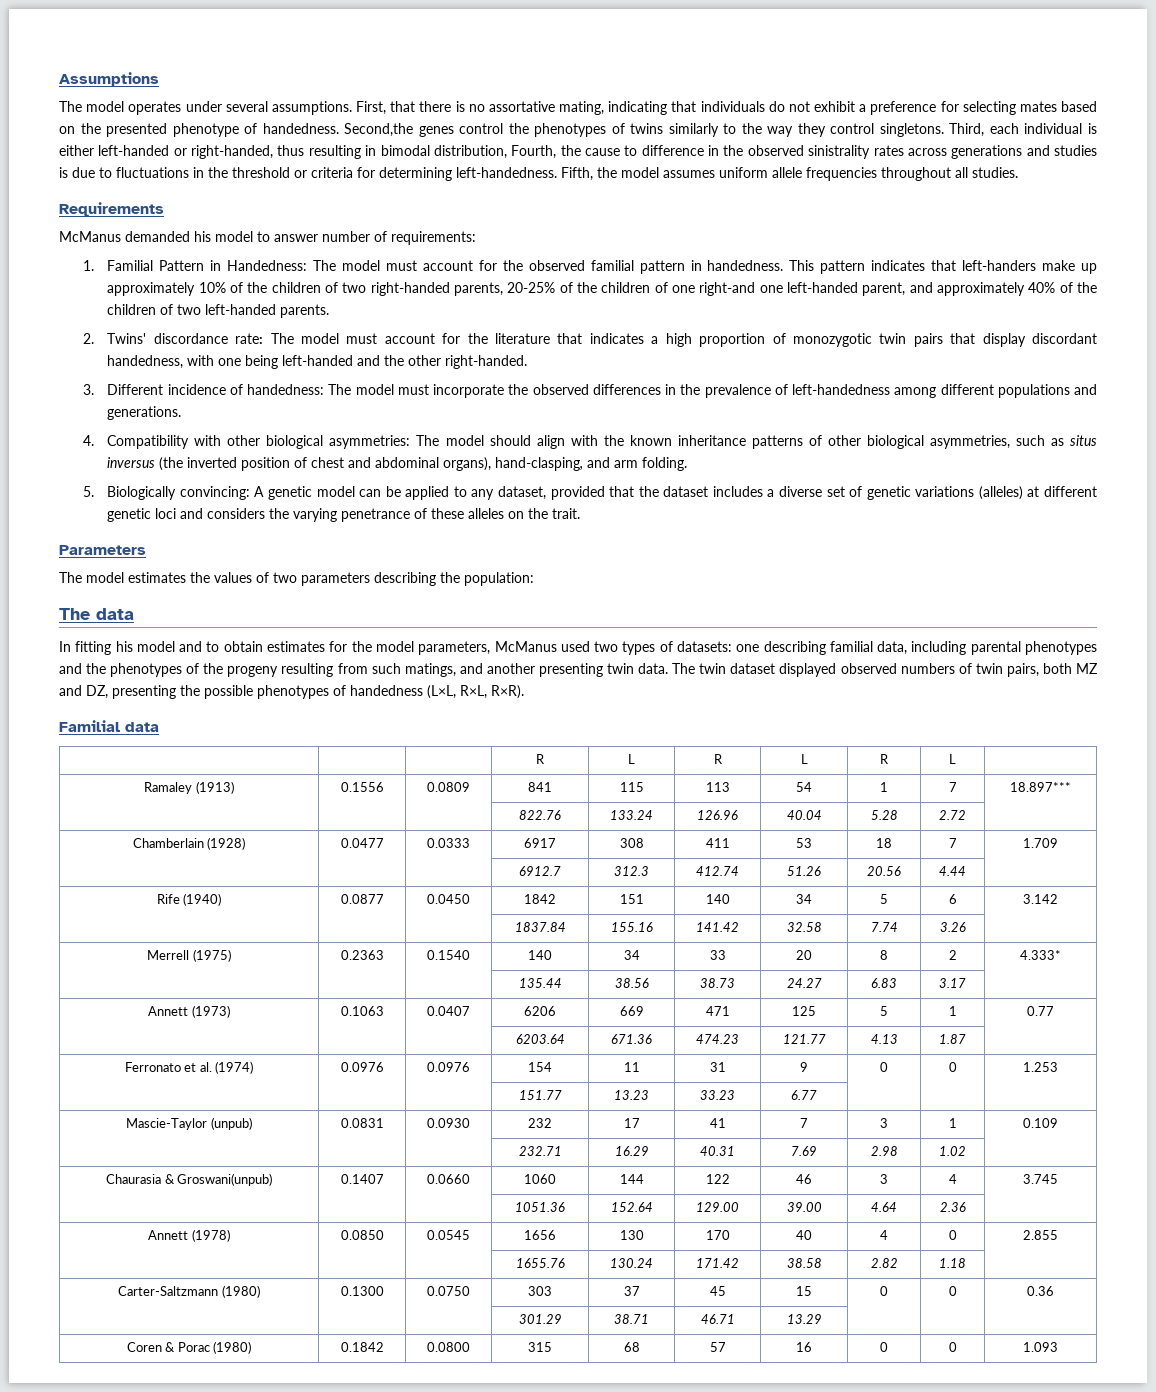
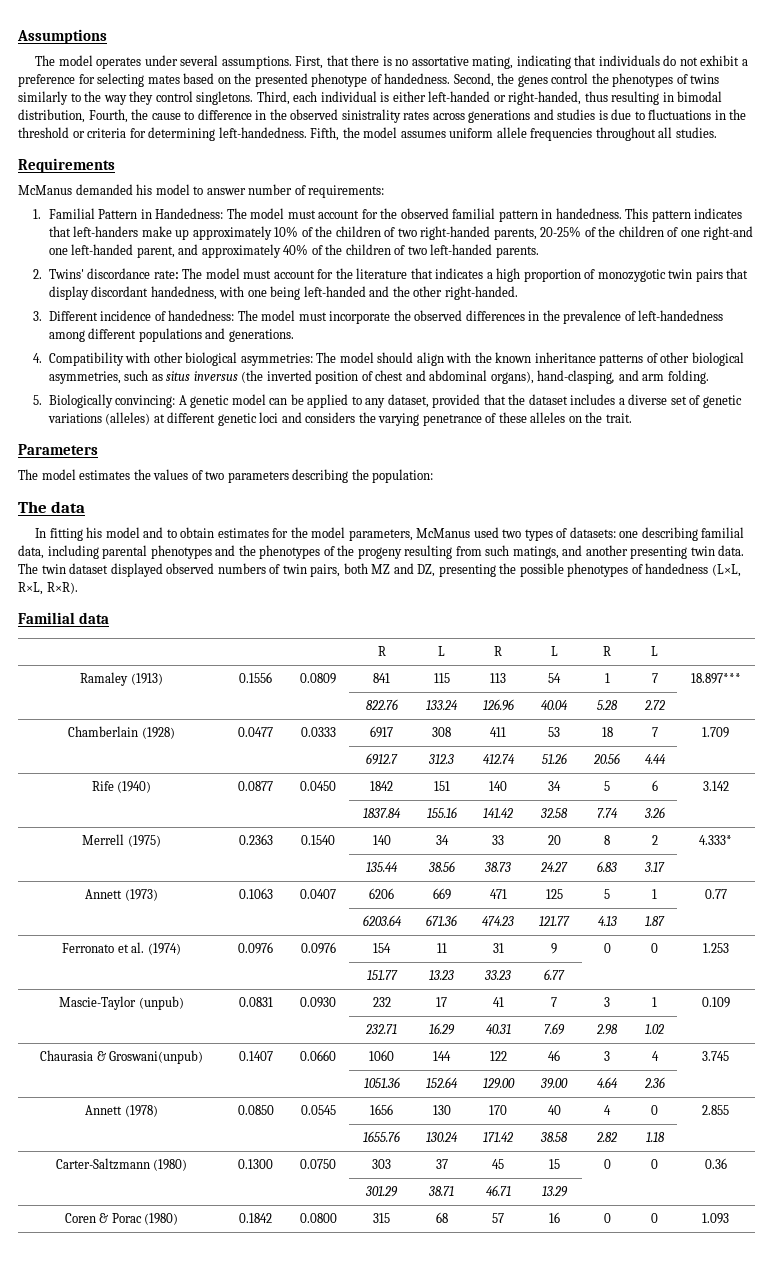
- Second,the genes control the phenotypes of twins similarly to the way they control singletons.
+ Second, the genes control the phenotypes of twins similarly to the way they control singletons.

